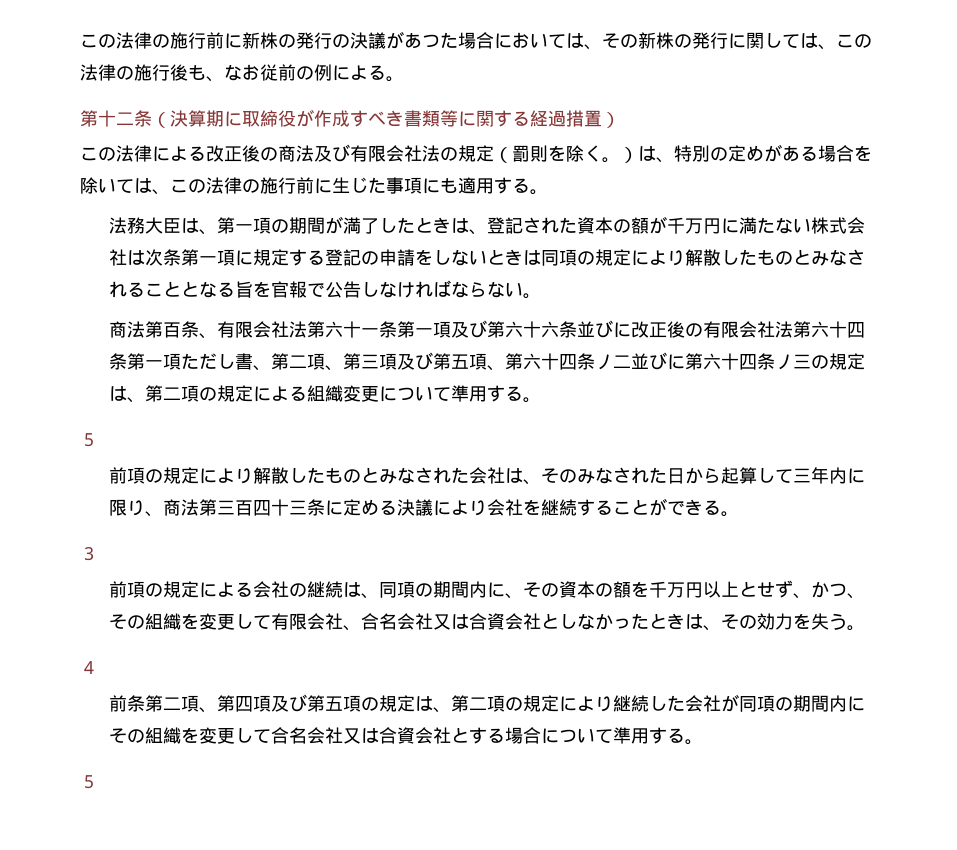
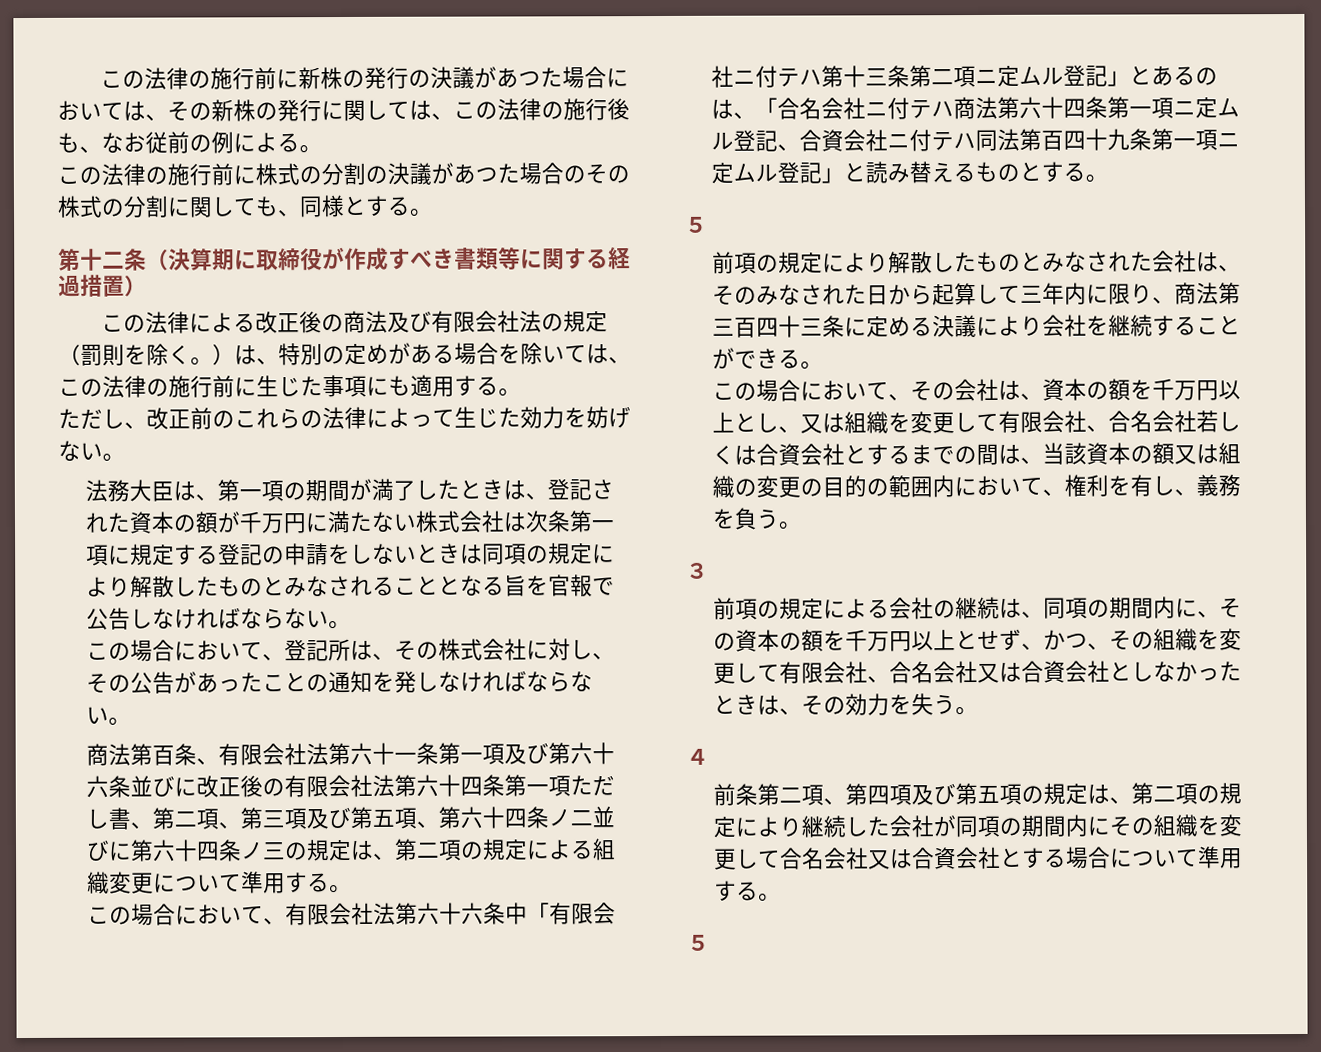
+ この法律の施行前に株式の分割の決議があつた場合のその株式の分割に関しても、同様とする。
+ ただし、改正前のこれらの法律によって生じた効力を妨げない。
+ この場合において、登記所は、その株式会社に対し、その公告があったことの通知を発しなければならない。
+ この場合において、有限会社法第六十六条中「有限会社ニ付テハ第十三条第二項ニ定ムル登記」とあるのは、「合名会社ニ付テハ商法第六十四条第一項ニ定ムル登記、合資会社ニ付テハ同法第百四十九条第一項ニ定ムル登記」と読み替えるものとする。
+ この場合において、その会社は、資本の額を千万円以上とし、又は組織を変更して有限会社、合名会社若しくは合資会社とするまでの間は、当該資本の額又は組織の変更の目的の範囲内において、権利を有し、義務を負う。

